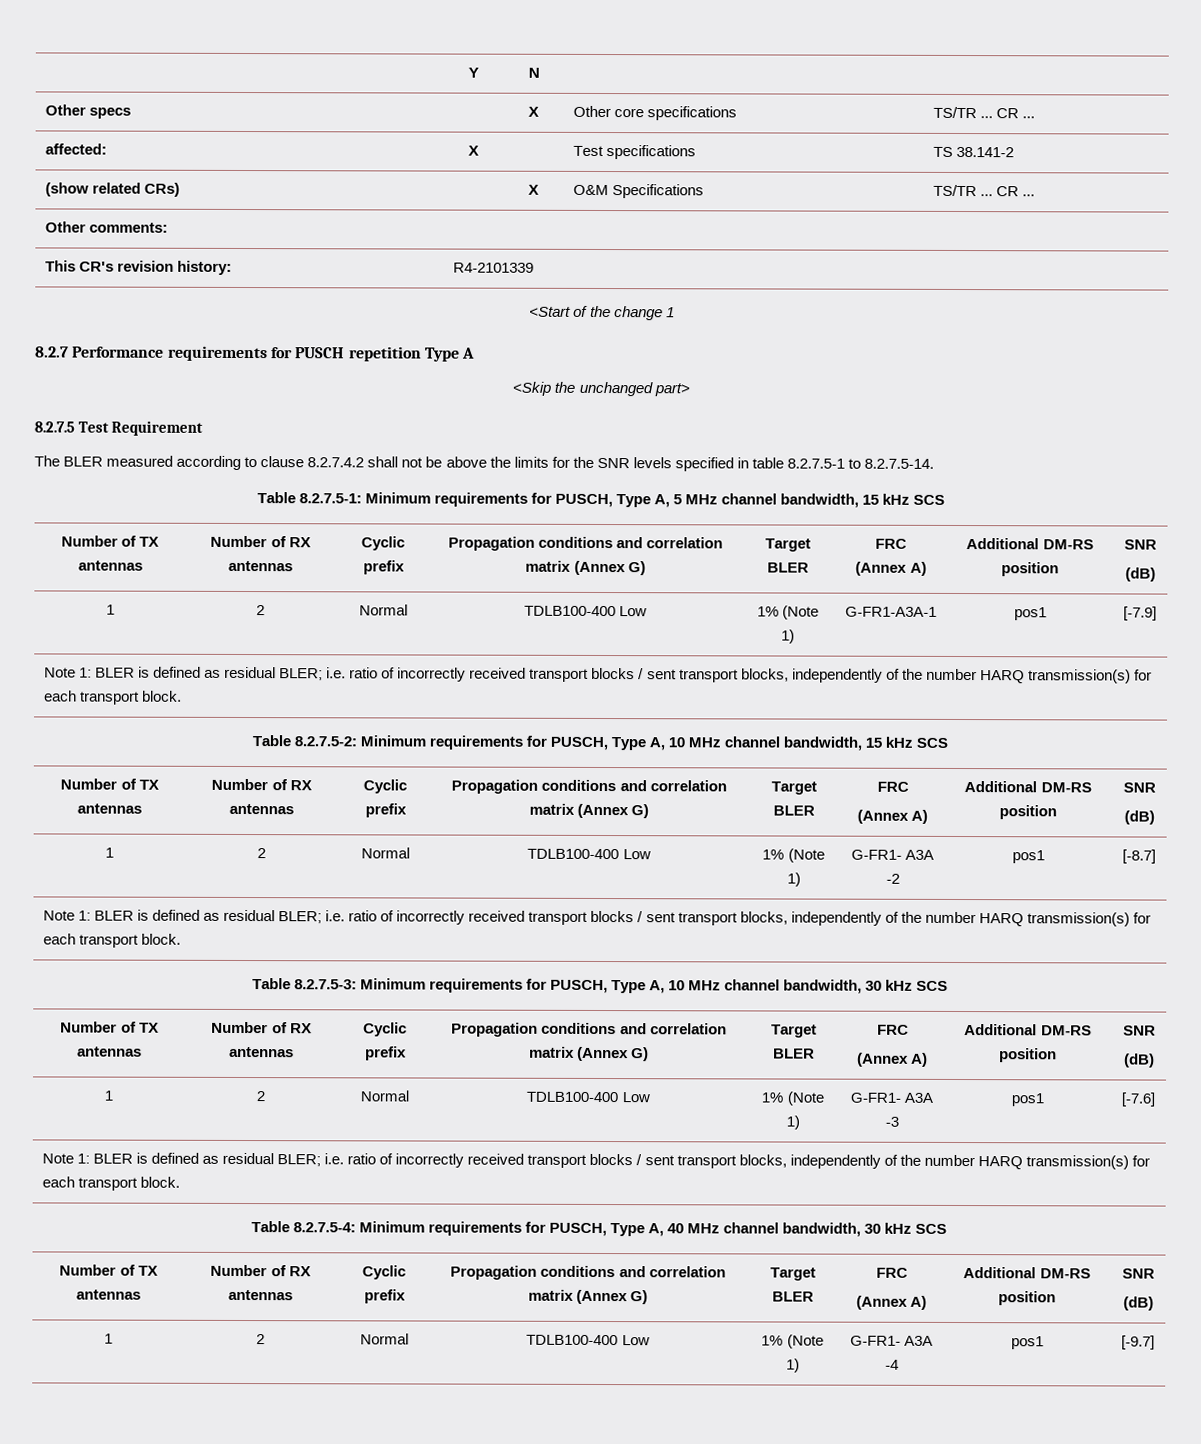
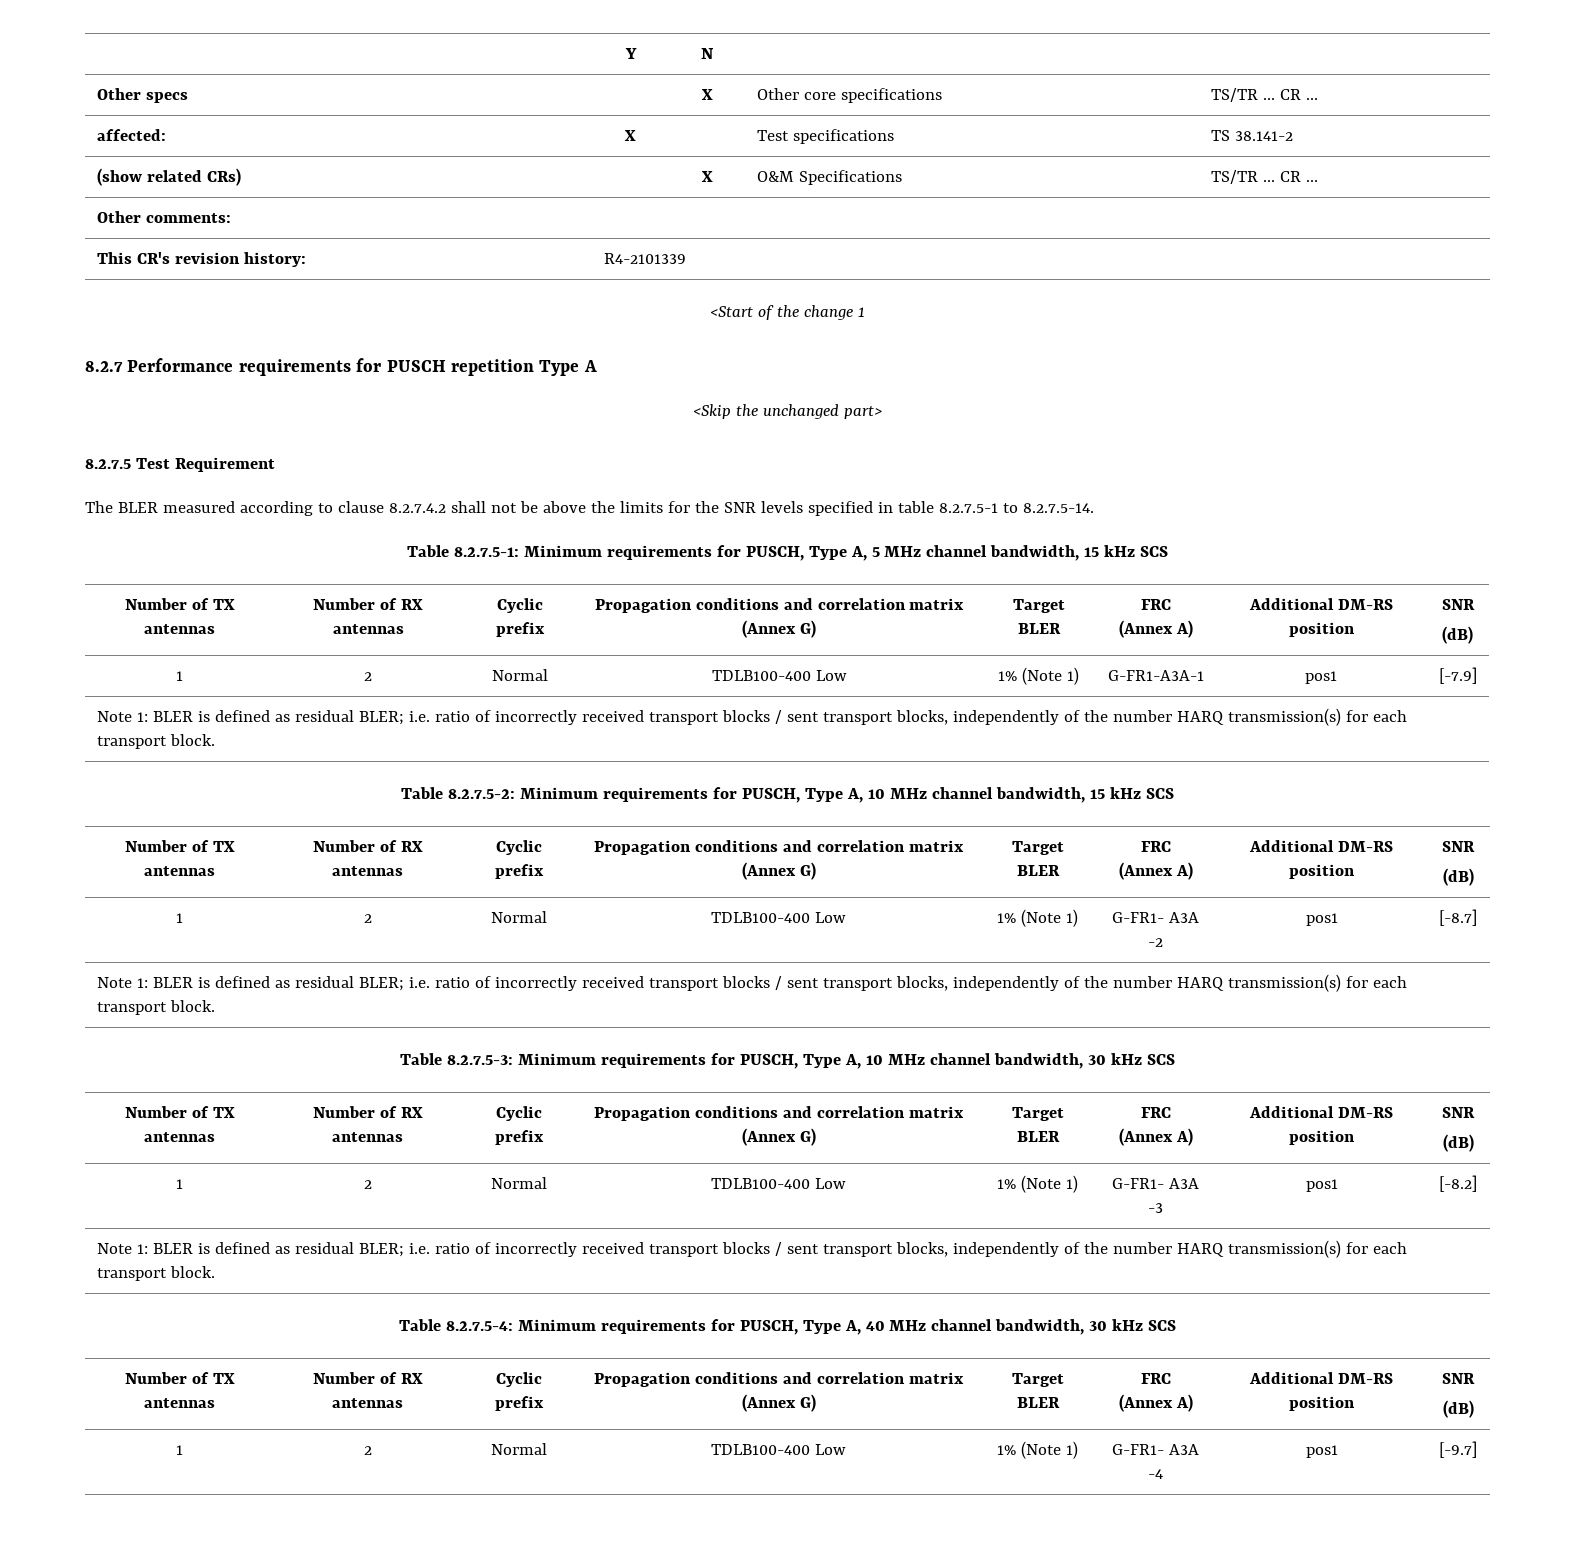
- 1 | 2 | Normal | TDLB100-400 Low | 1% (Note 1) | G-FR1- A3A -3 | pos1 | [-7.6]
+ 1 | 2 | Normal | TDLB100-400 Low | 1% (Note 1) | G-FR1- A3A -3 | pos1 | [-8.2]

